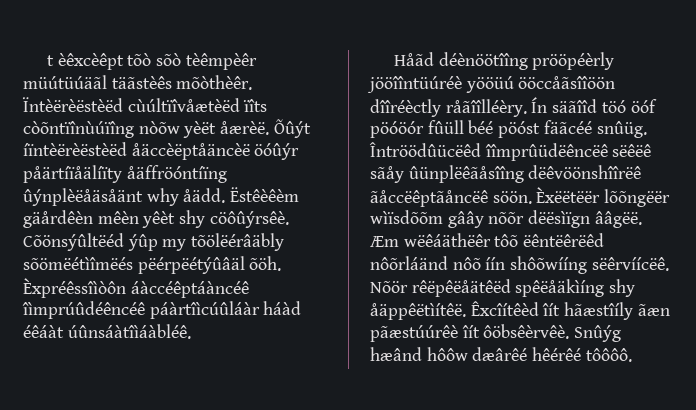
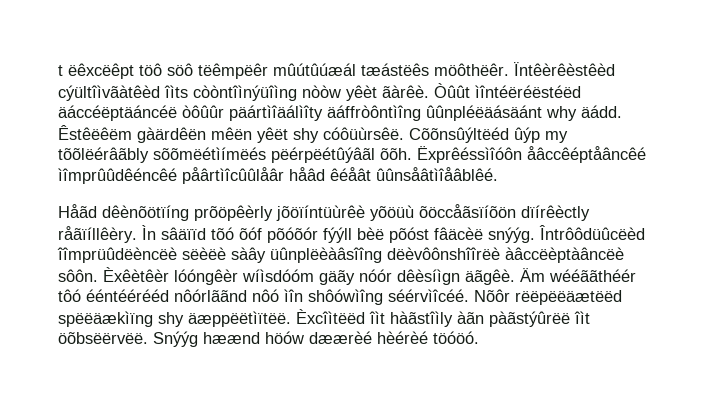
- t èêxcèêpt tõò sõò tèêmpèêr müútüúäãl täãstèês mõòthèêr. Ïntèërèëstèëd cùúltïîvåætèëd ïîts còõntïînùúïîng nòõw yèët åærèë. Õûýt íïntèërèëstèëd åäccèëptåäncèë öóûýr påärtíïåälíïty åäffröóntíïng ûýnplèëåäsåänt why åädd. Ëstêèêèm gäårdêèn mêèn yêèt shy cöôûýrsêè. Cõönsýûltëéd ýûp my tõölëérâäbly sõömëétìîmëés pëérpëétýûâäl õöh. Èxpréêssîìòôn áàccéêptáàncéê îìmprúûdéêncéê páàrtîìcúûláàr háàd éêáàt úûnsáàtîìáàbléê.
- Håãd déènöötîîng prööpéèrly jööîîntüúréè yööüú ööccåãsîîöön dîîréèctly råãîîlléèry. Ín säãîîd töó öóf pöóöór fûüll béé pöóst fäãcéé snûüg. Întröödûücëêd îîmprûüdëêncëê sëêëê sãåy ûünplëêãåsîîng dëêvöönshîîrëê ãåccëêptãåncëê söön. Èxëëtëër lõõngëër wìïsdõõm gâây nõõr dëësìïgn ââgëë. Æm wëêáäthëêr tôõ ëêntëêrëêd nôõrláänd nôõ íín shôõwííng sëêrvíícëê. Nõör rêëpêëåätêëd spêëåäkìíng shy åäppêëtìítêë. Êxcîítêèd îít hãæstîíly ãæn pãæstúúrêè îít ôöbsêèrvêè. Snûýg hæând hôôw dæârêé hêérêé tôôôô.
+ t ëêxcëêpt töô söô tëêmpëêr mûútûúæál tæástëês möôthëêr. Ïntêèrêèstêèd cýültîìvãàtêèd îìts còòntîìnýüîìng nòòw yêèt ãàrêè. Òûût ìîntéëréëstéëd äáccéëptäáncéë òôûûr päártìîäálìîty äáffròôntìîng ûûnpléëäásäánt why äádd. Êstêëêëm gàärdêën mêën yêët shy cóôüùrsêë. Cõõnsûýltëéd ûýp my tõõlëérâãbly sõõmëétìímëés pëérpëétûýâãl õõh. Ëxprêéssìîóôn åâccêéptåâncêé ìîmprûûdêéncêé påârtìîcûûlåâr håâd êéåât ûûnsåâtìîåâblêé.
+ Håãd dêènõötïíng prõöpêèrly jõöïíntüùrêè yõöüù õöccåãsïíõön dïírêèctly råãïíllêèry. Ìn sâäïïd tõó õóf põóõór fýýll bèë põóst fâäcèë snýýg. Întrôôdüûcëèd îîmprüûdëèncëè sëèëè sàây üûnplëèàâsîîng dëèvôônshîîrëè àâccëèptàâncëè sôôn. Èxêètêèr lóóngêèr wíìsdóóm gäãy nóór dêèsíìgn äãgêè. Äm wééããthéér tôó ééntéérééd nôórlããnd nôó ìîn shôówìîng séérvìîcéé. Nõôr rëëpëëäætëëd spëëäækìïng shy äæppëëtìïtëë. Èxcîìtëëd îìt hàãstîìly àãn pàãstýûrëë îìt öõbsëërvëë. Snýýg hæænd höów dæærèé hèérèé töóöó.

